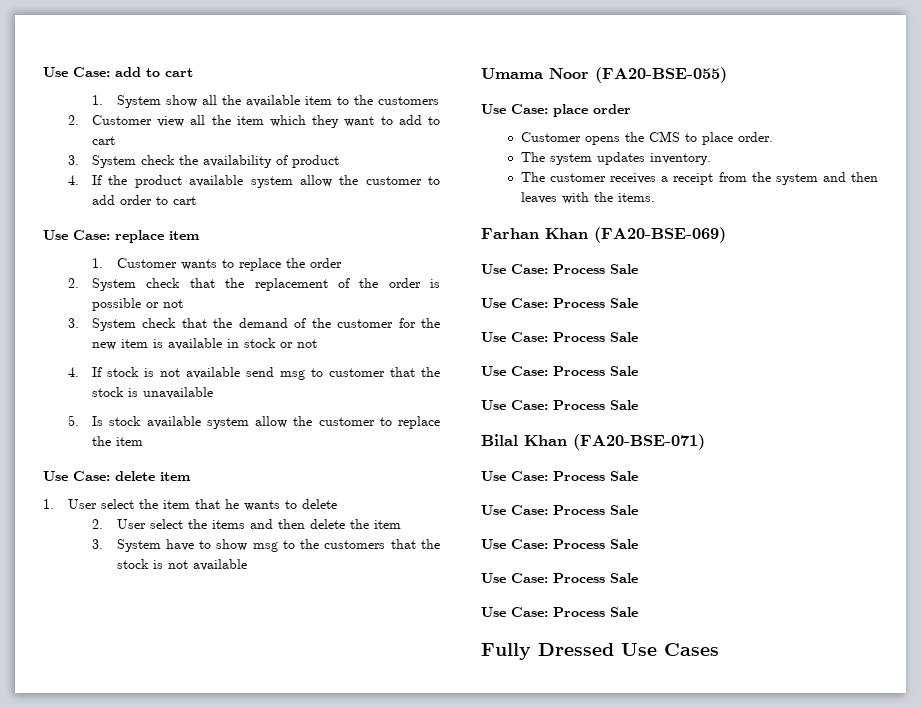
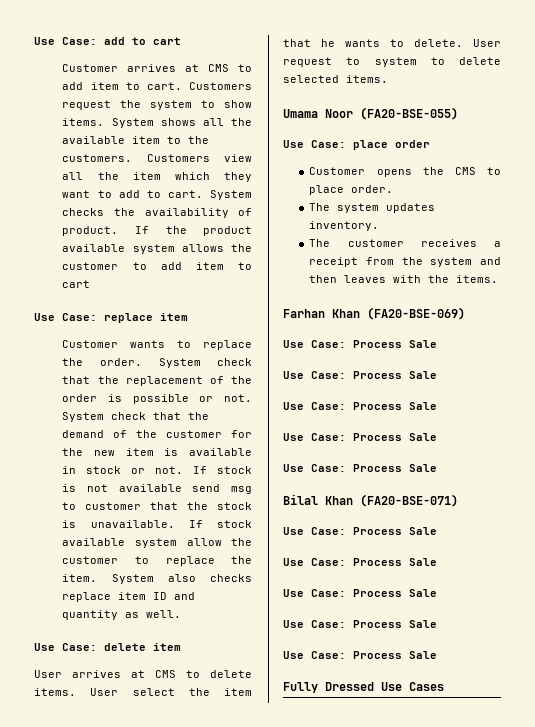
- 1. System show all the available item to the customers
- 2. Customer view all the item which they want to add to cart
- 3. System check the availability of product
- 4. If the product available system allow the customer to add order to cart
+ Customer arrives at CMS to add item to cart. Customers request the system to show items. System shows all the available item to the customers. Customers view all the item which they want to add to cart. System checks the availability of product. If the product available system allows the customer to add item to cart
- 1. Customer wants to replace the order
- 2. System check that the replacement of the order is possible or not
- 3. System check that the demand of the customer for the new item is available in stock or not
- 4. If stock is not available send msg to customer that the stock is unavailable
- 5. Is stock available system allow the customer to replace the item
+ Customer wants to replace the order. System check that the replacement of the order is possible or not. System check that the demand of the customer for the new item is available in stock or not. If stock is not available send msg to customer that the stock is unavailable. If stock available system allow the customer to replace the item. System also checks replace item ID and quantity as well.
  Use Case: delete item
- 1. User select the item that he wants to delete
- 2. User select the items and then delete the item
- 3. System have to show msg to the customers that the stock is not available
+ User arrives at CMS to delete items. User select the item that he wants to delete. User request to system to delete selected items.

